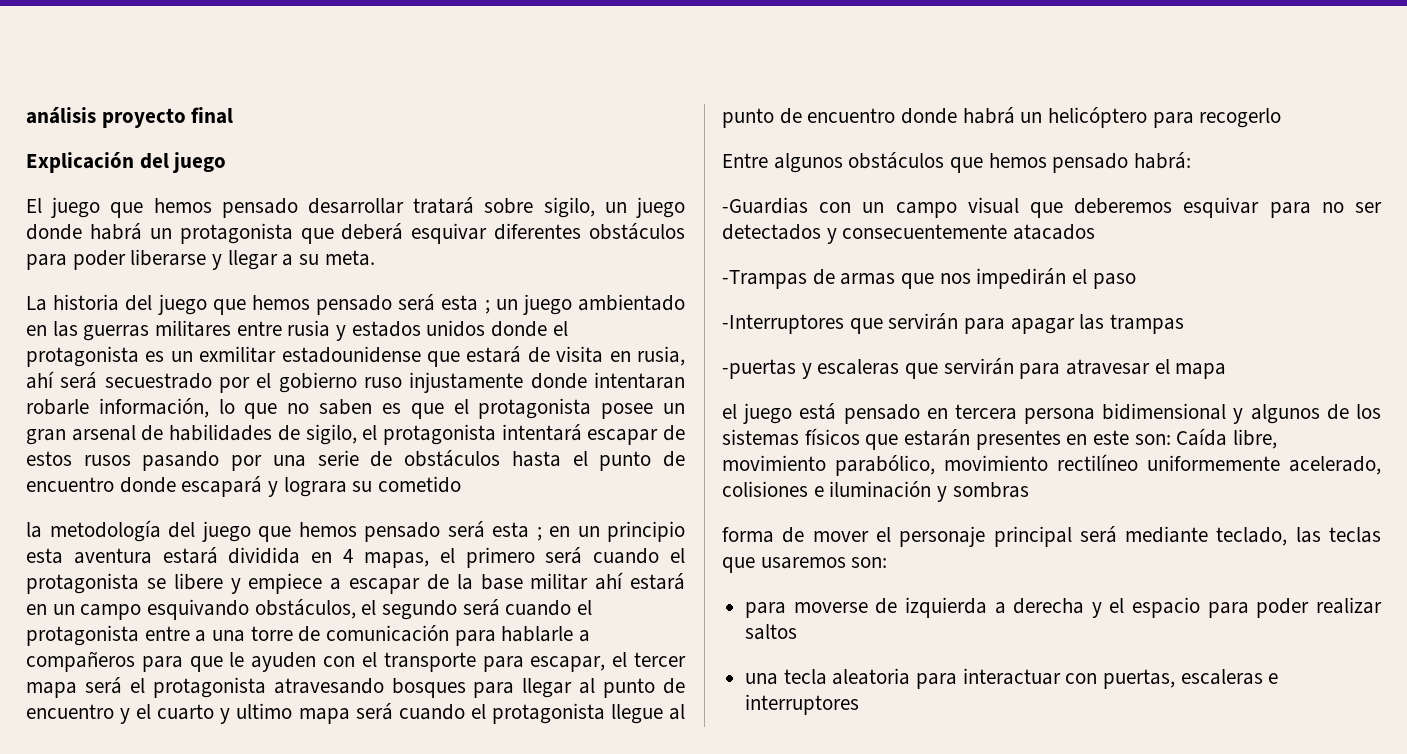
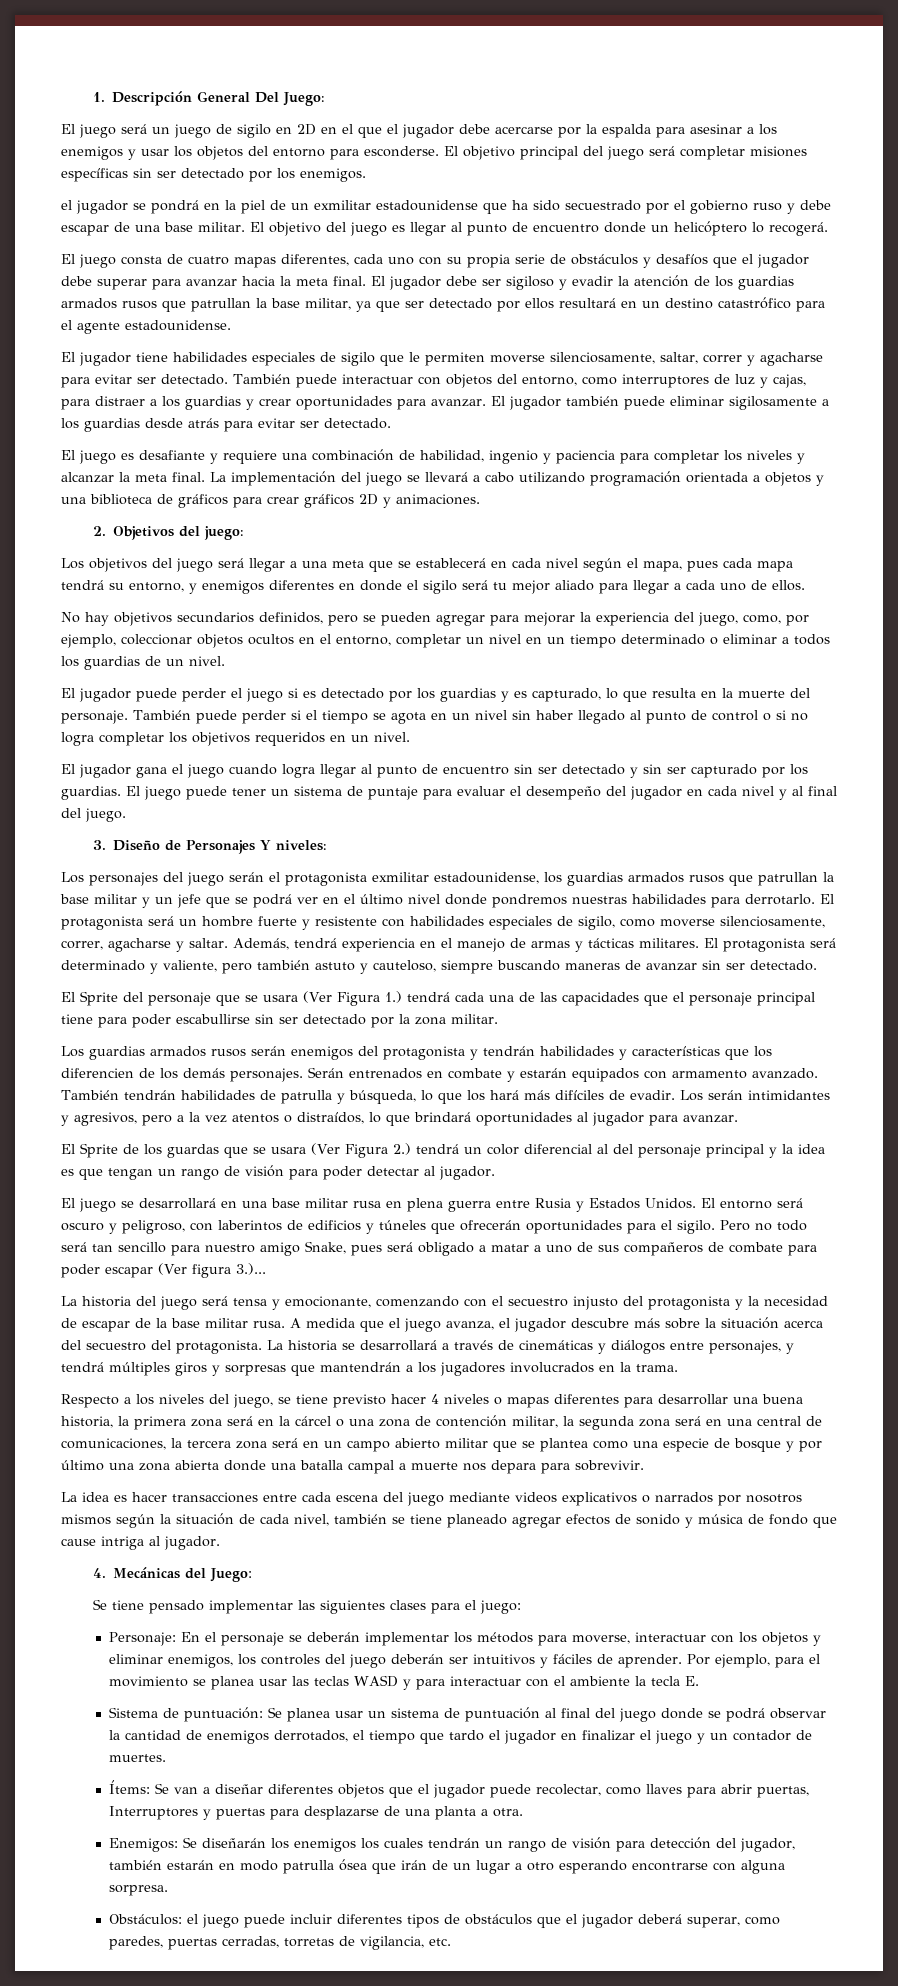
- análisis proyecto final
- Explicación del juego
- El juego que hemos pensado desarrollar tratará sobre sigilo, un juego donde habrá un protagonista que deberá esquivar diferentes obstáculos para poder liberarse y llegar a su meta.
- La historia del juego que hemos pensado será esta ; un juego ambientado en las guerras militares entre rusia y estados unidos donde el protagonista es un exmilitar estadounidense que estará de visita en rusia, ahí será secuestrado por el gobierno ruso injustamente donde intentaran robarle información, lo que no saben es que el protagonista posee un gran arsenal de habilidades de sigilo, el protagonista intentará escapar de estos rusos pasando por una serie de obstáculos hasta el punto de encuentro donde escapará y lograra su cometido
- la metodología del juego que hemos pensado será esta ; en un principio esta aventura estará dividida en 4 mapas, el primero será cuando el protagonista se libere y empiece a escapar de la base militar ahí estará en un campo esquivando obstáculos, el segundo será cuando el protagonista entre a una torre de comunicación para hablarle a compañeros para que le ayuden con el transporte para escapar, el tercer mapa será el protagonista atravesando bosques para llegar al punto de encuentro y el cuarto y ultimo mapa será cuando el protagonista llegue al punto de encuentro donde habrá un helicóptero para recogerlo
- Entre algunos obstáculos que hemos pensado habrá:
- -Guardias con un campo visual que deberemos esquivar para no ser detectados y consecuentemente atacados
- -Trampas de armas que nos impedirán el paso
- -Interruptores que servirán para apagar las trampas
- -puertas y escaleras que servirán para atravesar el mapa
- el juego está pensado en tercera persona bidimensional y algunos de los sistemas físicos que estarán presentes en este son: Caída libre, movimiento parabólico, movimiento rectilíneo uniformemente acelerado, colisiones e iluminación y sombras
- forma de mover el personaje principal será mediante teclado, las teclas que usaremos son:
- para moverse de izquierda a derecha y el espacio para poder realizar saltos
- una tecla aleatoria para interactuar con puertas, escaleras e interruptores
+ 1. Descripción General Del Juego:
+ El juego será un juego de sigilo en 2D en el que el jugador debe acercarse por la espalda para asesinar a los enemigos y usar los objetos del entorno para esconderse. El objetivo principal del juego será completar misiones específicas sin ser detectado por los enemigos.
+ el jugador se pondrá en la piel de un exmilitar estadounidense que ha sido secuestrado por el gobierno ruso y debe escapar de una base militar. El objetivo del juego es llegar al punto de encuentro donde un helicóptero lo recogerá.
+ El juego consta de cuatro mapas diferentes, cada uno con su propia serie de obstáculos y desafíos que el jugador debe superar para avanzar hacia la meta final. El jugador debe ser sigiloso y evadir la atención de los guardias armados rusos que patrullan la base militar, ya que ser detectado por ellos resultará en un destino catastrófico para el agente estadounidense.
+ El jugador tiene habilidades especiales de sigilo que le permiten moverse silenciosamente, saltar, correr y agacharse para evitar ser detectado. También puede interactuar con objetos del entorno, como interruptores de luz y cajas, para distraer a los guardias y crear oportunidades para avanzar. El jugador también puede eliminar sigilosamente a los guardias desde atrás para evitar ser detectado.
+ El juego es desafiante y requiere una combinación de habilidad, ingenio y paciencia para completar los niveles y alcanzar la meta final. La implementación del juego se llevará a cabo utilizando programación orientada a objetos y una biblioteca de gráficos para crear gráficos 2D y animaciones.
+ 2. Objetivos del juego:
+ Los objetivos del juego será llegar a una meta que se establecerá en cada nivel según el mapa, pues cada mapa tendrá su entorno, y enemigos diferentes en donde el sigilo será tu mejor aliado para llegar a cada uno de ellos.
+ No hay objetivos secundarios definidos, pero se pueden agregar para mejorar la experiencia del juego, como, por ejemplo, coleccionar objetos ocultos en el entorno, completar un nivel en un tiempo determinado o eliminar a todos los guardias de un nivel.
+ El jugador puede perder el juego si es detectado por los guardias y es capturado, lo que resulta en la muerte del personaje. También puede perder si el tiempo se agota en un nivel sin haber llegado al punto de control o si no logra completar los objetivos requeridos en un nivel.
+ El jugador gana el juego cuando logra llegar al punto de encuentro sin ser detectado y sin ser capturado por los guardias. El juego puede tener un sistema de puntaje para evaluar el desempeño del jugador en cada nivel y al final del juego.
+ 3. Diseño de Personajes Y niveles:
+ Los personajes del juego serán el protagonista exmilitar estadounidense, los guardias armados rusos que patrullan la base militar y un jefe que se podrá ver en el último nivel donde pondremos nuestras habilidades para derrotarlo. El protagonista será un hombre fuerte y resistente con habilidades especiales de sigilo, como moverse silenciosamente, correr, agacharse y saltar. Además, tendrá experiencia en el manejo de armas y tácticas militares. El protagonista será determinado y valiente, pero también astuto y cauteloso, siempre buscando maneras de avanzar sin ser detectado.
+ El Sprite del personaje que se usara (Ver Figura 1.) tendrá cada una de las capacidades que el personaje principal tiene para poder escabullirse sin ser detectado por la zona militar.
+ Los guardias armados rusos serán enemigos del protagonista y tendrán habilidades y características que los diferencien de los demás personajes. Serán entrenados en combate y estarán equipados con armamento avanzado. También tendrán habilidades de patrulla y búsqueda, lo que los hará más difíciles de evadir. Los serán intimidantes y agresivos, pero a la vez atentos o distraídos, lo que brindará oportunidades al jugador para avanzar.
+ El Sprite de los guardas que se usara (Ver Figura 2.) tendrá un color diferencial al del personaje principal y la idea es que tengan un rango de visión para poder detectar al jugador.
+ El juego se desarrollará en una base militar rusa en plena guerra entre Rusia y Estados Unidos. El entorno será oscuro y peligroso, con laberintos de edificios y túneles que ofrecerán oportunidades para el sigilo. Pero no todo será tan sencillo para nuestro amigo Snake, pues será obligado a matar a uno de sus compañeros de combate para poder escapar (Ver figura 3.)...
+ La historia del juego será tensa y emocionante, comenzando con el secuestro injusto del protagonista y la necesidad de escapar de la base militar rusa. A medida que el juego avanza, el jugador descubre más sobre la situación acerca del secuestro del protagonista. La historia se desarrollará a través de cinemáticas y diálogos entre personajes, y tendrá múltiples giros y sorpresas que mantendrán a los jugadores involucrados en la trama.
+ Respecto a los niveles del juego, se tiene previsto hacer 4 niveles o mapas diferentes para desarrollar una buena historia, la primera zona será en la cárcel o una zona de contención militar, la segunda zona será en una central de comunicaciones, la tercera zona será en un campo abierto militar que se plantea como una especie de bosque y por último una zona abierta donde una batalla campal a muerte nos depara para sobrevivir.
+ La idea es hacer transacciones entre cada escena del juego mediante videos explicativos o narrados por nosotros mismos según la situación de cada nivel, también se tiene planeado agregar efectos de sonido y música de fondo que cause intriga al jugador.
+ 4. Mecánicas del Juego:
+ Se tiene pensado implementar las siguientes clases para el juego:
+ Personaje: En el personaje se deberán implementar los métodos para moverse, interactuar con los objetos y eliminar enemigos, los controles del juego deberán ser intuitivos y fáciles de aprender. Por ejemplo, para el movimiento se planea usar las teclas WASD y para interactuar con el ambiente la tecla E.
+ Sistema de puntuación: Se planea usar un sistema de puntuación al final del juego donde se podrá observar la cantidad de enemigos derrotados, el tiempo que tardo el jugador en finalizar el juego y un contador de muertes.
+ Ítems: Se van a diseñar diferentes objetos que el jugador puede recolectar, como llaves para abrir puertas, Interruptores y puertas para desplazarse de una planta a otra.
+ Enemigos: Se diseñarán los enemigos los cuales tendrán un rango de visión para detección del jugador, también estarán en modo patrulla ósea que irán de un lugar a otro esperando encontrarse con alguna sorpresa.
+ Obstáculos: el juego puede incluir diferentes tipos de obstáculos que el jugador deberá superar, como paredes, puertas cerradas, torretas de vigilancia, etc.

